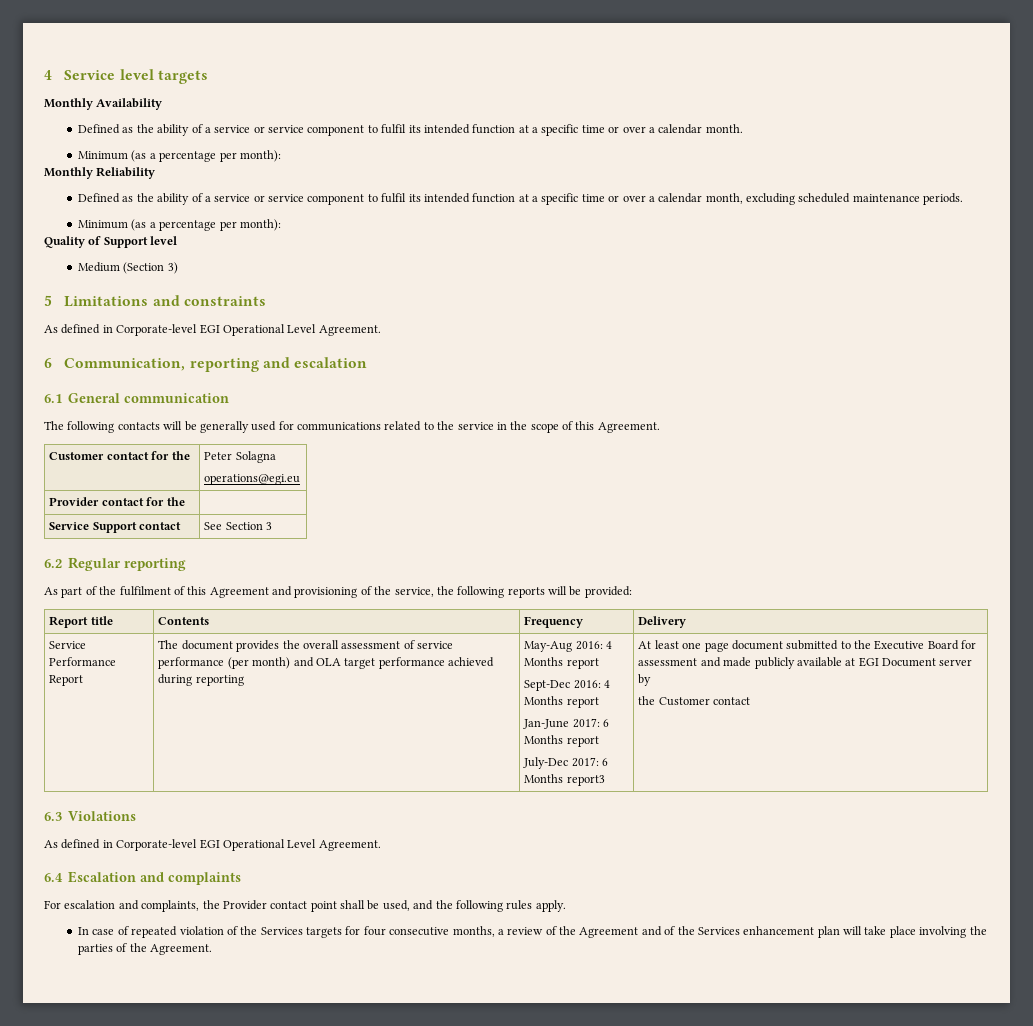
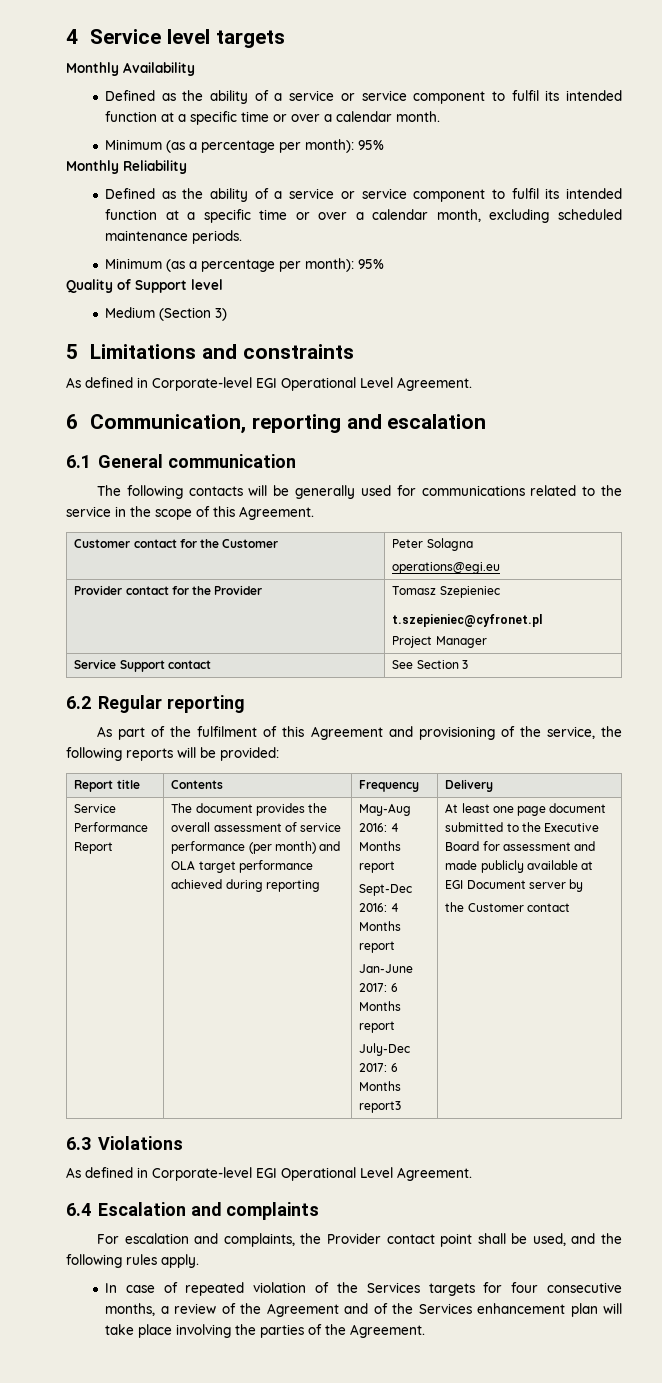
  Defined as the ability of a service or service component to fulfil its intended function at a specific time or over a calendar month.
- Minimum (as a percentage per month):
+ Minimum (as a percentage per month): 95%
  Defined as the ability of a service or service component to fulfil its intended function at a specific time or over a calendar month, excluding scheduled maintenance periods.
- Minimum (as a percentage per month):
+ Minimum (as a percentage per month): 95%
- Customer contact for the | Peter Solagna
+ Customer contact for the Customer | Peter Solagna
- Provider contact for the |
+ Provider contact for the Provider | Tomasz Szepieniec
+ t.szepieniec@cyfronet.pl
+ Project Manager

